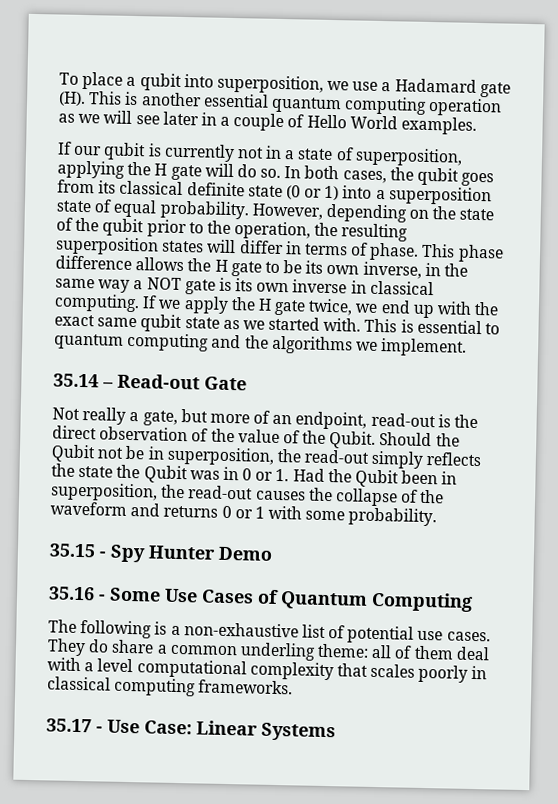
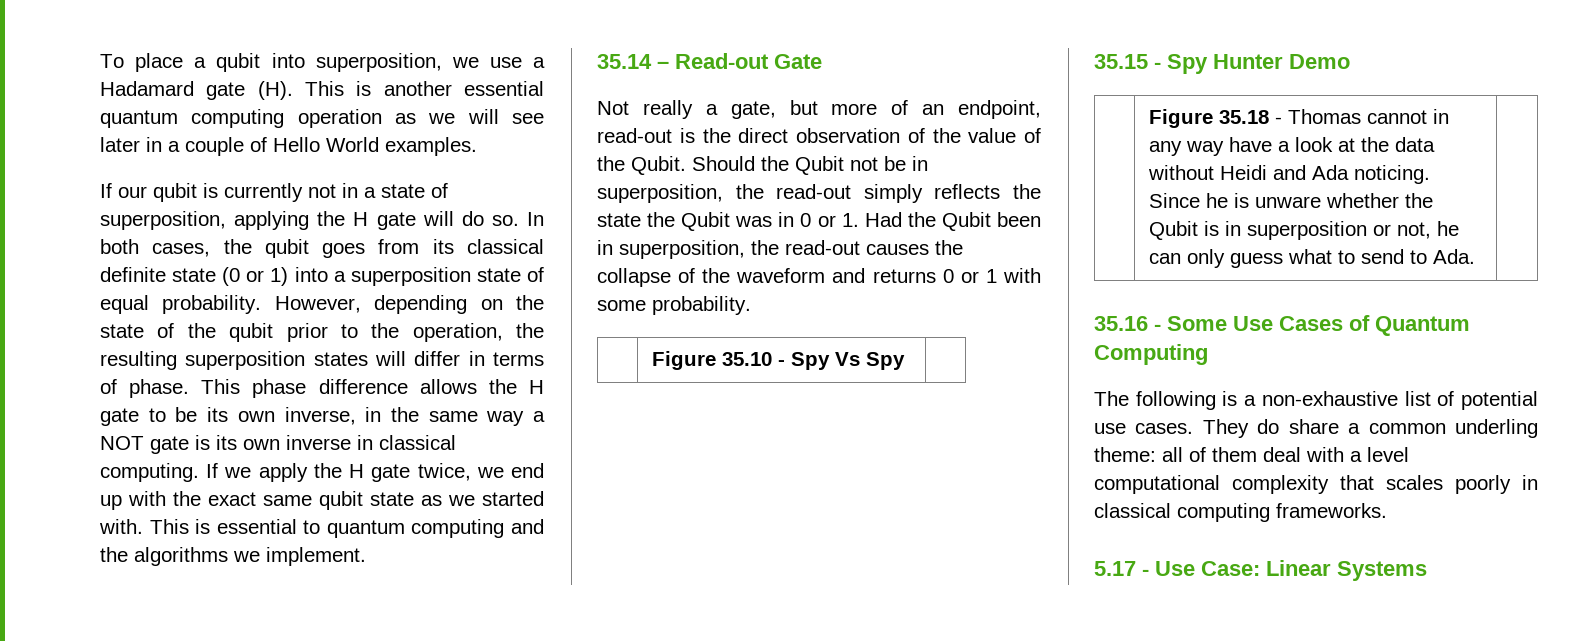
+ | Figure 35.10 - Spy Vs Spy |
+ | Figure 35.18 - Thomas cannot in any way have a look at the data without Heidi and Ada noticing. Since he is unware whether the Qubit is in superposition or not, he can only guess what to send to Ada. |
- 35.17 - Use Case: Linear Systems
+ 5.17 - Use Case: Linear Systems

